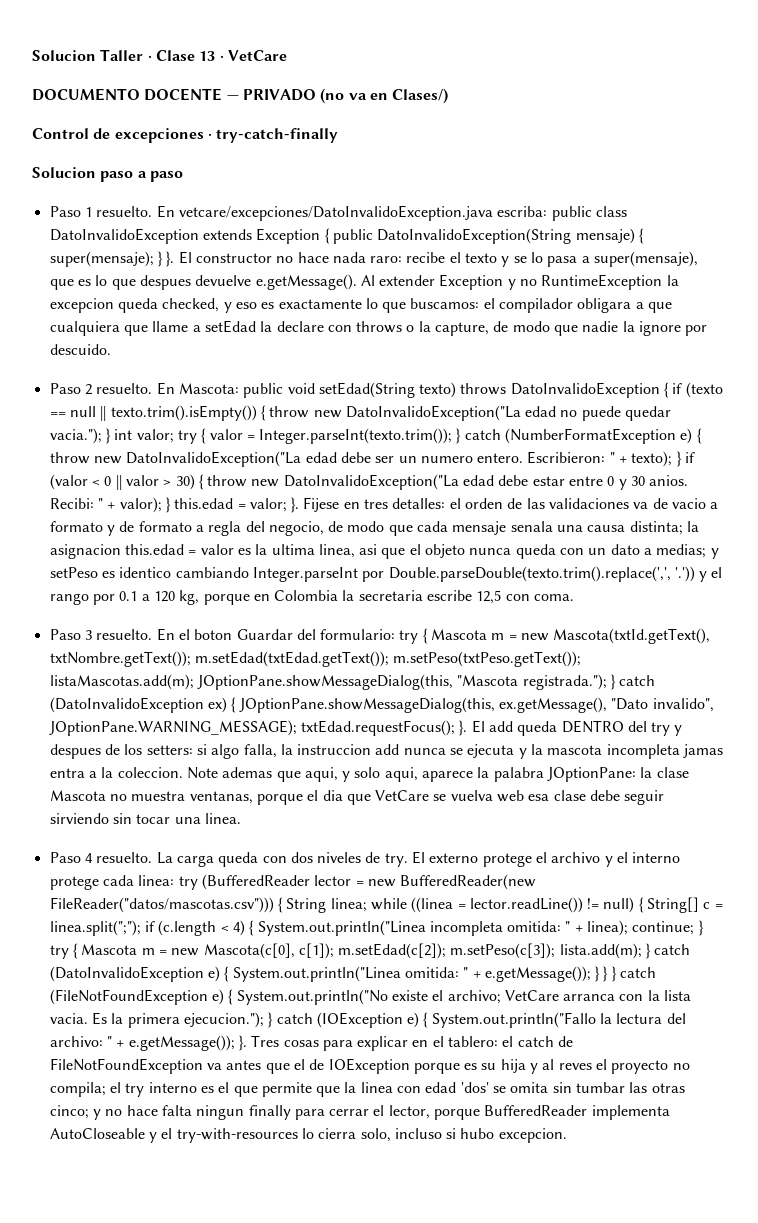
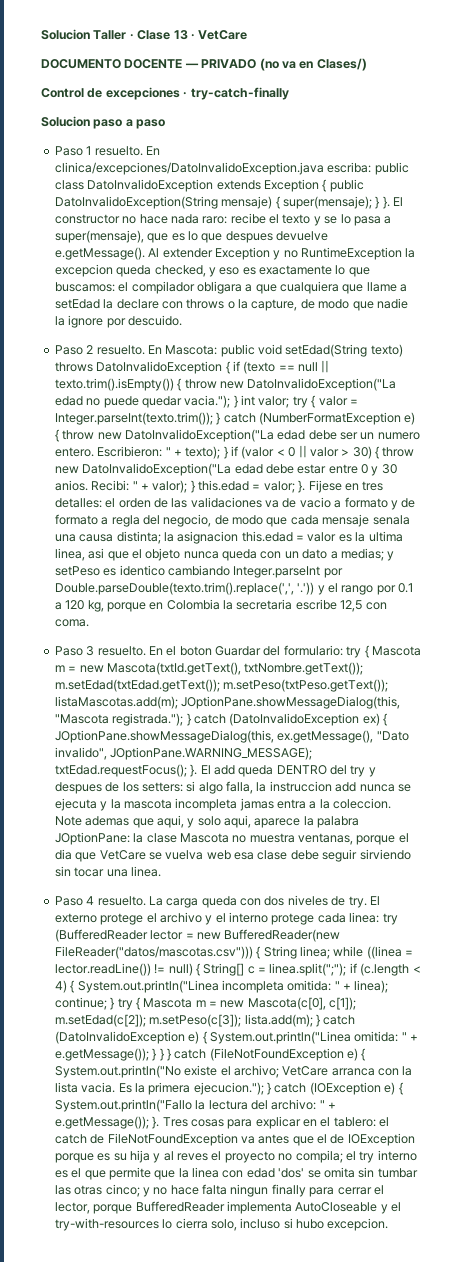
- En vetcare/excepciones/DatoInvalidoException.java escriba: public class DatoInvalidoException extends Exception { public DatoInvalidoException(String mensaje) { super(mensaje); } }.
+ En clinica/excepciones/DatoInvalidoException.java escriba: public class DatoInvalidoException extends Exception { public DatoInvalidoException(String mensaje) { super(mensaje); } }.

